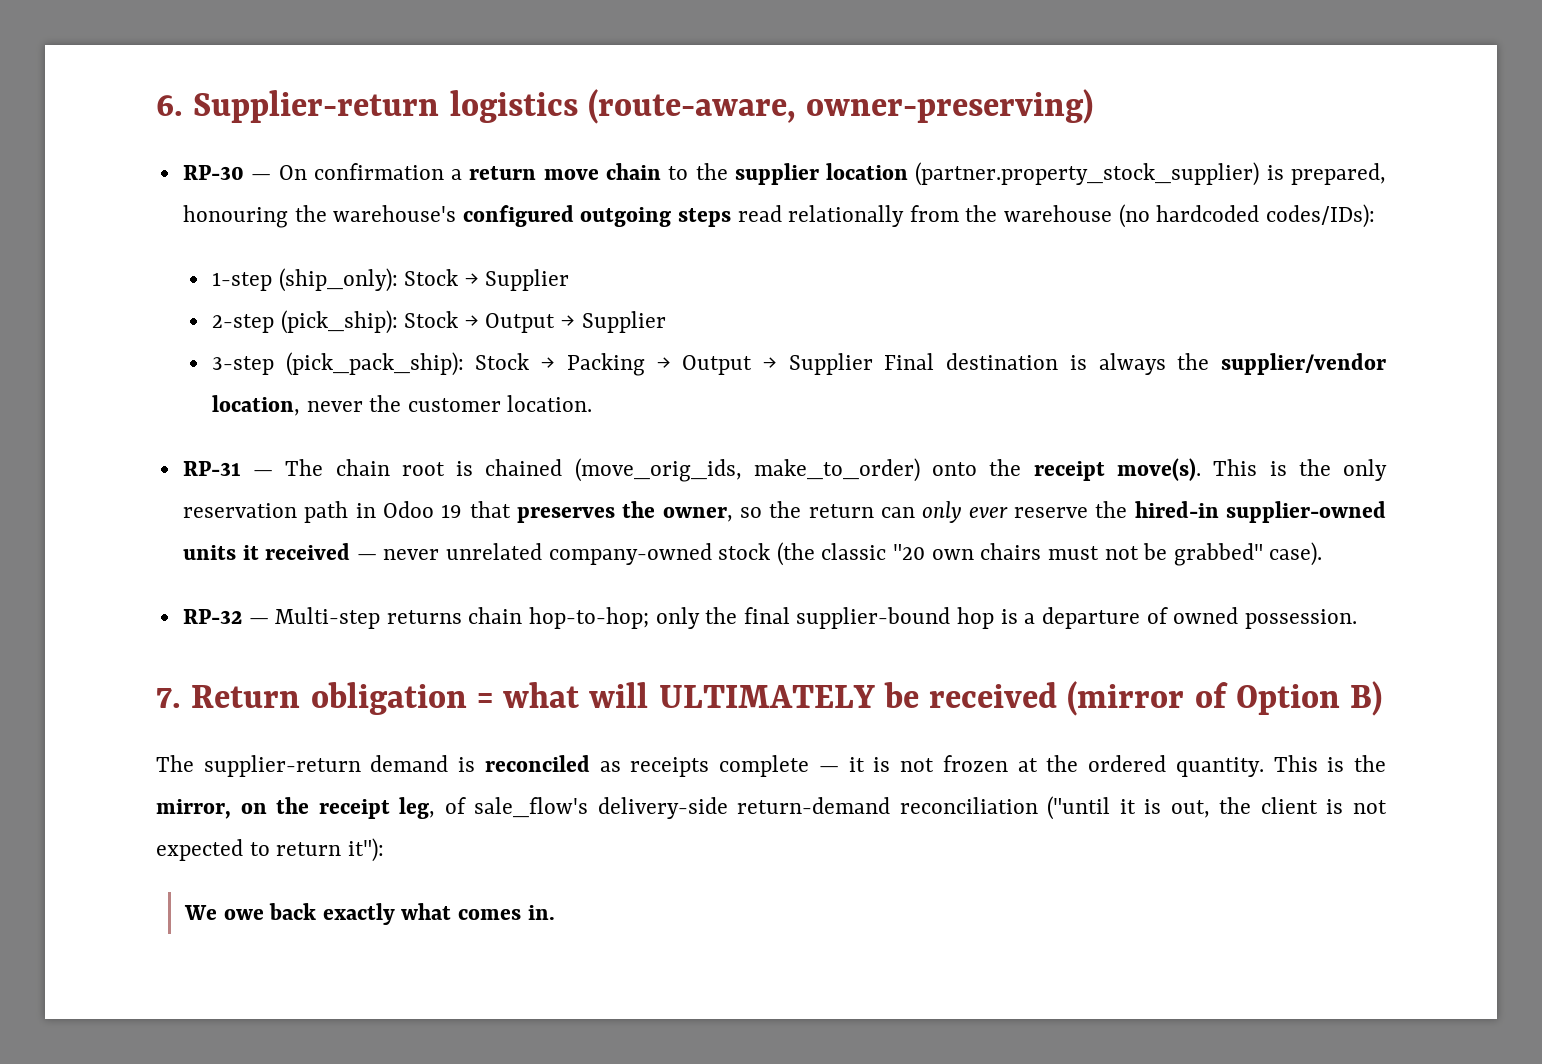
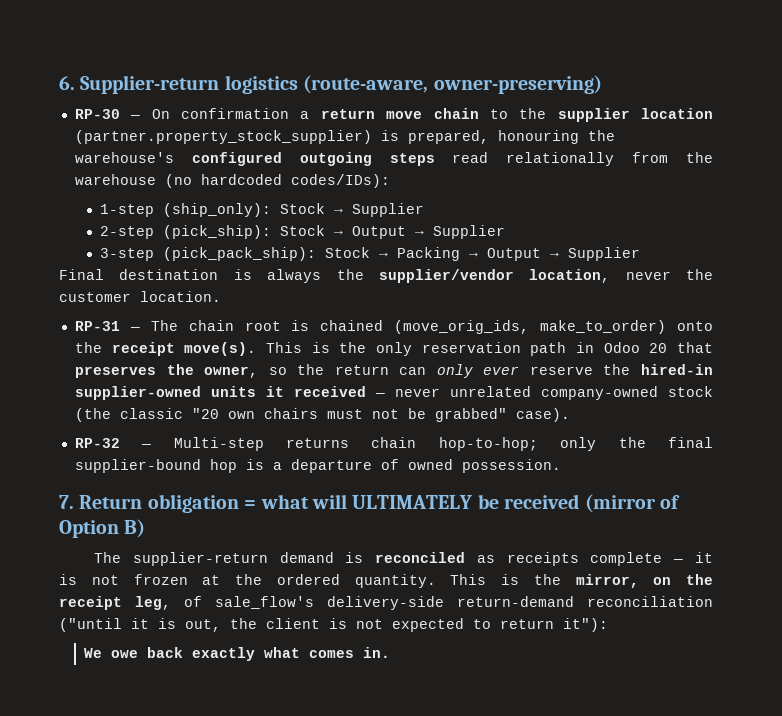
- 3-step (pick_pack_ship): Stock → Packing → Output → Supplier Final destination is always the supplier/vendor location, never the customer location.
+ 3-step (pick_pack_ship): Stock → Packing → Output → Supplier
+ Final destination is always the supplier/vendor location, never the customer location.
- This is the only reservation path in Odoo 19 that preserves the owner, so the return can only ever reserve the hired-in supplier-owned units it received — never unrelated company-owned stock (the classic "20 own chairs must not be grabbed" case).
+ This is the only reservation path in Odoo 20 that preserves the owner, so the return can only ever reserve the hired-in supplier-owned units it received — never unrelated company-owned stock (the classic "20 own chairs must not be grabbed" case).

